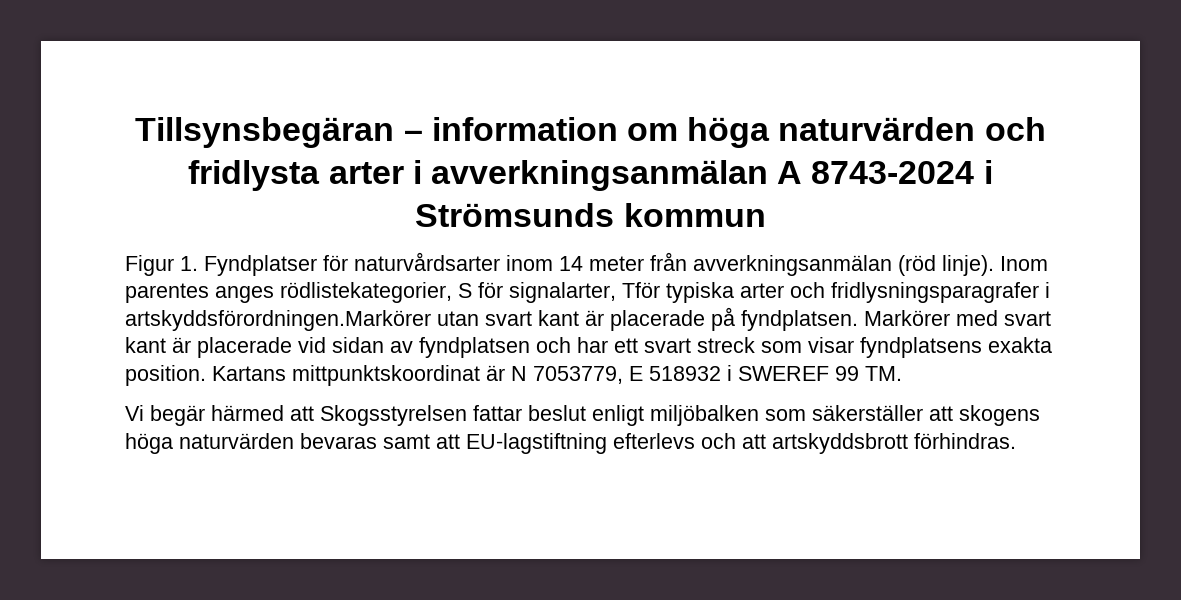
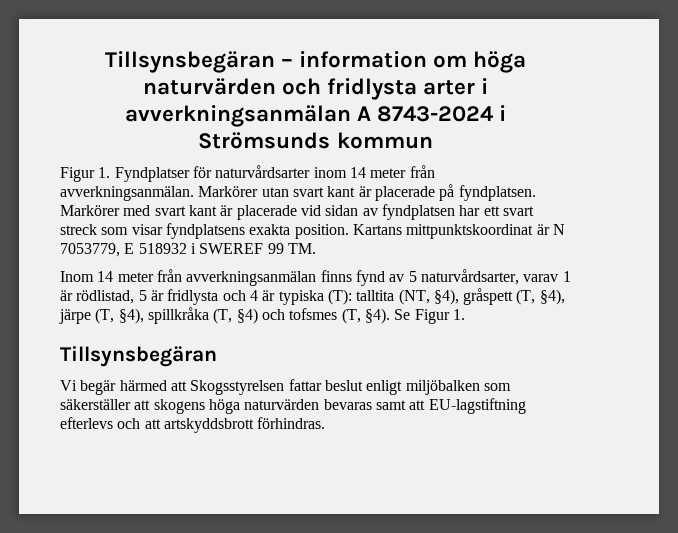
- Figur 1. Fyndplatser för naturvårdsarter inom 14 meter från avverkningsanmälan (röd linje). Inom parentes anges rödlistekategorier, S för signalarter, Tför typiska arter och fridlysningsparagrafer i artskyddsförordningen.Markörer utan svart kant är placerade på fyndplatsen.
+ Figur 1. Fyndplatser för naturvårdsarter inom 14 meter från avverkningsanmälan. Markörer utan svart kant är placerade på fyndplatsen.
- Markörer med svart kant är placerade vid sidan av fyndplatsen och har ett svart streck som visar fyndplatsens exakta position.
+ Markörer med svart kant är placerade vid sidan av fyndplatsen har ett svart streck som visar fyndplatsens exakta position.
+ Inom 14 meter från avverkningsanmälan finns fynd av 5 naturvårdsarter, varav 1 är rödlistad, 5 är fridlysta och 4 är typiska (T): talltita (NT, §4), gråspett (T, §4), järpe (T, §4), spillkråka (T, §4) och tofsmes (T, §4). Se Figur 1.
+ Tillsynsbegäran

